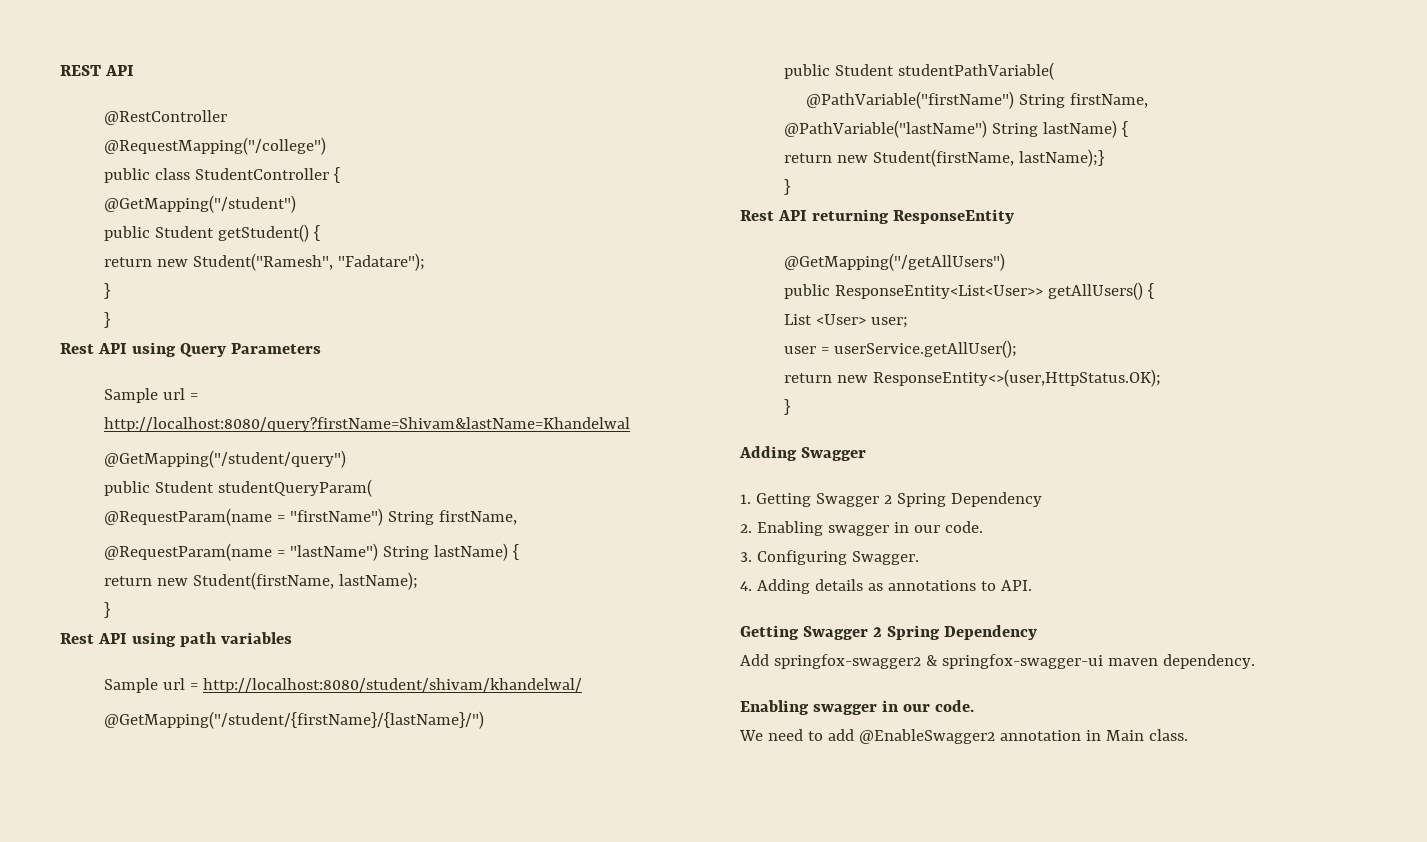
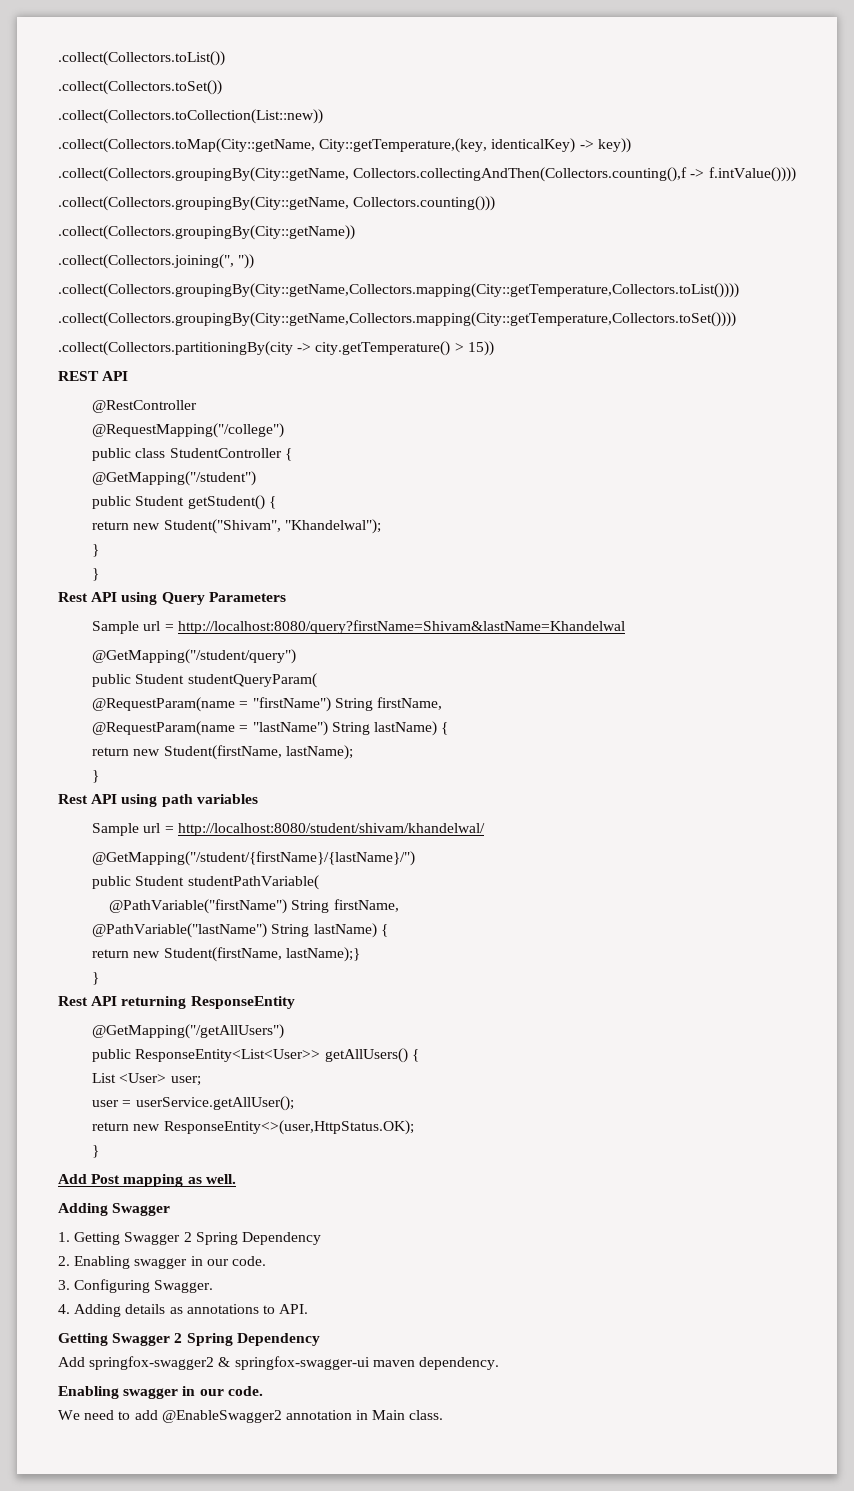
+ .collect(Collectors.toList())
+ .collect(Collectors.toSet())
+ .collect(Collectors.toCollection(List::new))
+ .collect(Collectors.toMap(City::getName, City::getTemperature,(key, identicalKey) -> key))
+ .collect(Collectors.groupingBy(City::getName, Collectors.collectingAndThen(Collectors.counting(),f -> f.intValue())))
+ .collect(Collectors.groupingBy(City::getName, Collectors.counting()))
+ .collect(Collectors.groupingBy(City::getName))
+ .collect(Collectors.joining(", "))
+ .collect(Collectors.groupingBy(City::getName,Collectors.mapping(City::getTemperature,Collectors.toList())))
+ .collect(Collectors.groupingBy(City::getName,Collectors.mapping(City::getTemperature,Collectors.toSet())))
+ .collect(Collectors.partitioningBy(city -> city.getTemperature() > 15))
- return new Student("Ramesh", "Fadatare");
+ return new Student("Shivam", "Khandelwal");
+ Add Post mapping as well.

